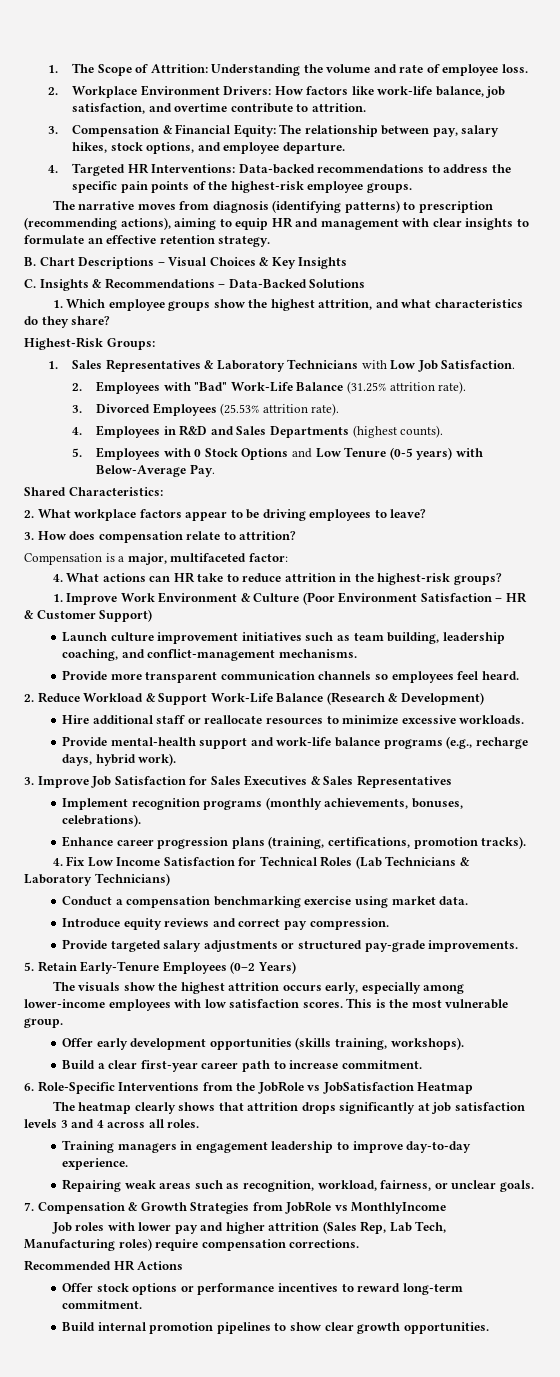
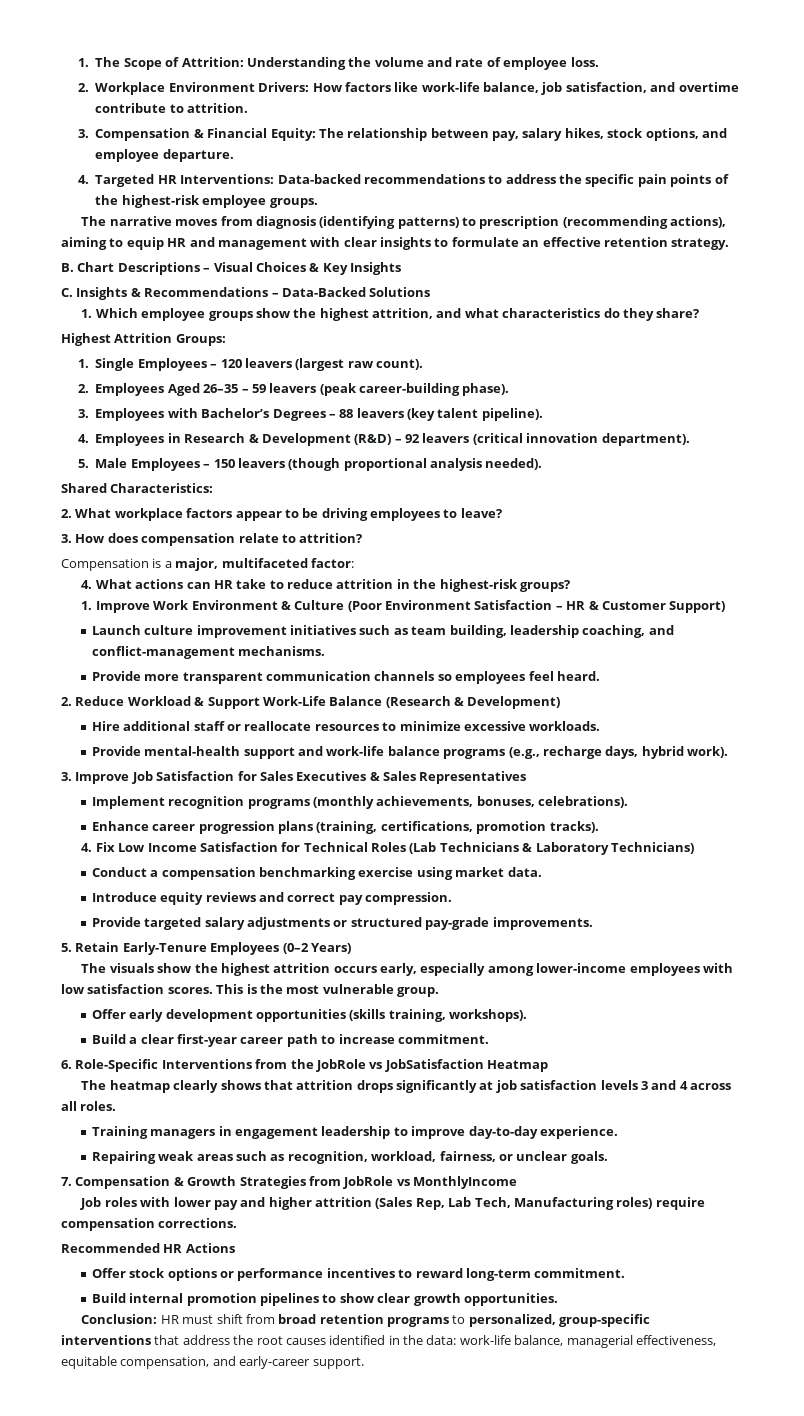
- Highest-Risk Groups:
+ Highest Attrition Groups:
- 1. Sales Representatives & Laboratory Technicians with Low Job Satisfaction.
- 2. Employees with "Bad" Work-Life Balance (31.25% attrition rate).
- 3. Divorced Employees (25.53% attrition rate).
- 4. Employees in R&D and Sales Departments (highest counts).
- 5. Employees with 0 Stock Options and Low Tenure (0-5 years) with Below-Average Pay.
+ 1. Single Employees – 120 leavers (largest raw count).
+ 2. Employees Aged 26–35 – 59 leavers (peak career-building phase).
+ 3. Employees with Bachelor’s Degrees – 88 leavers (key talent pipeline).
+ 4. Employees in Research & Development (R&D) – 92 leavers (critical innovation department).
+ 5. Male Employees – 150 leavers (though proportional analysis needed).
+ Conclusion: HR must shift from broad retention programs to personalized, group-specific interventions that address the root causes identified in the data: work-life balance, managerial effectiveness, equitable compensation, and early-career support.

